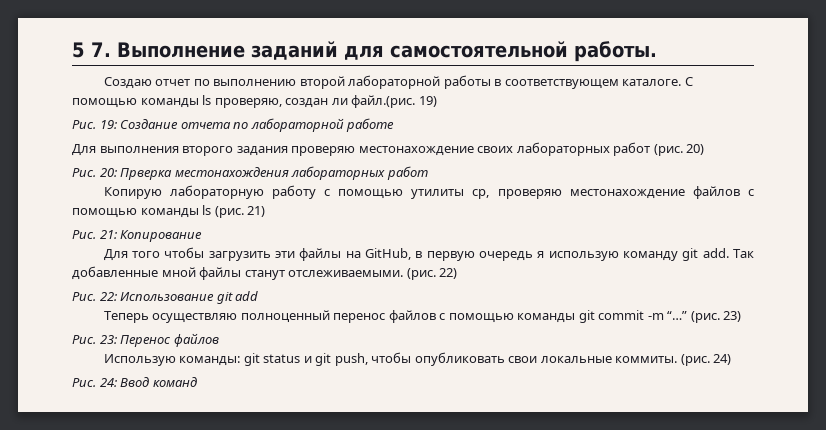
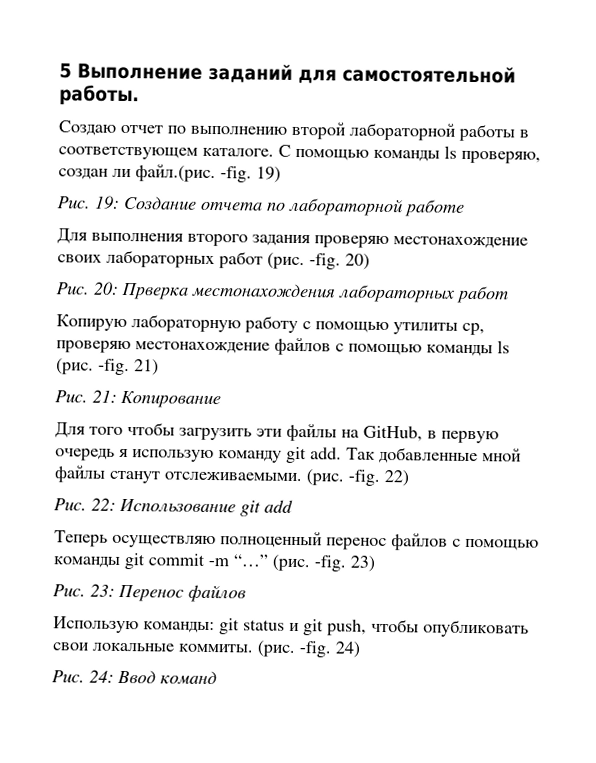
- 5 7. Выполнение заданий для самостоятельной работы.
+ 5 Выполнение заданий для самостоятельной работы.
- С помощью команды ls проверяю, создан ли файл.(рис. 19)
+ С помощью команды ls проверяю, создан ли файл.(рис. -fig. 19)
- Для выполнения второго задания проверяю местонахождение своих лабораторных работ (рис.
+ Для выполнения второго задания проверяю местонахождение своих лабораторных работ (рис. -fig.
- Копирую лабораторную работу с помощью утилиты cp, проверяю местонахождение файлов с помощью команды ls (рис.
+ Копирую лабораторную работу с помощью утилиты cp, проверяю местонахождение файлов с помощью команды ls (рис. -fig.
- Так добавленные мной файлы станут отслеживаемыми. (рис.
+ Так добавленные мной файлы станут отслеживаемыми. (рис. -fig.
- Теперь осуществляю полноценный перенос файлов с помощью команды git commit -m “…” (рис.
+ Теперь осуществляю полноценный перенос файлов с помощью команды git commit -m “…” (рис. -fig.
- Использую команды: git status и git push, чтобы опубликовать свои локальные коммиты. (рис.
+ Использую команды: git status и git push, чтобы опубликовать свои локальные коммиты. (рис. -fig.

